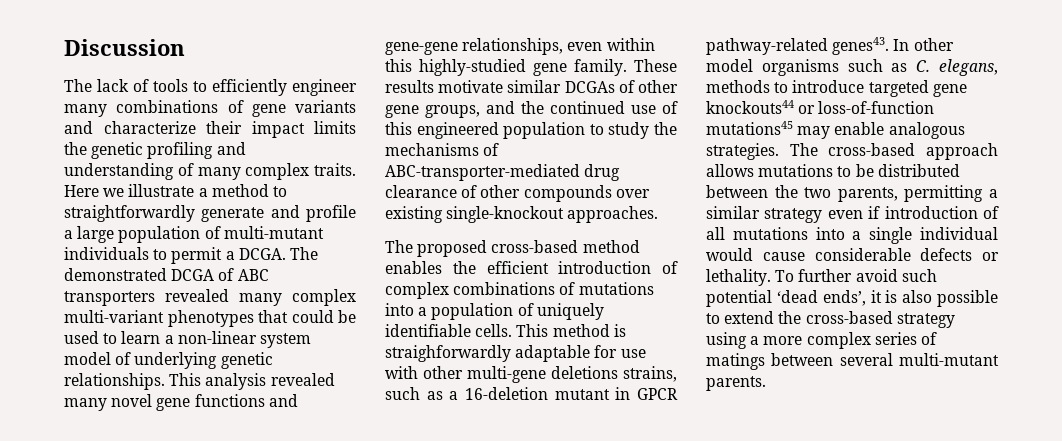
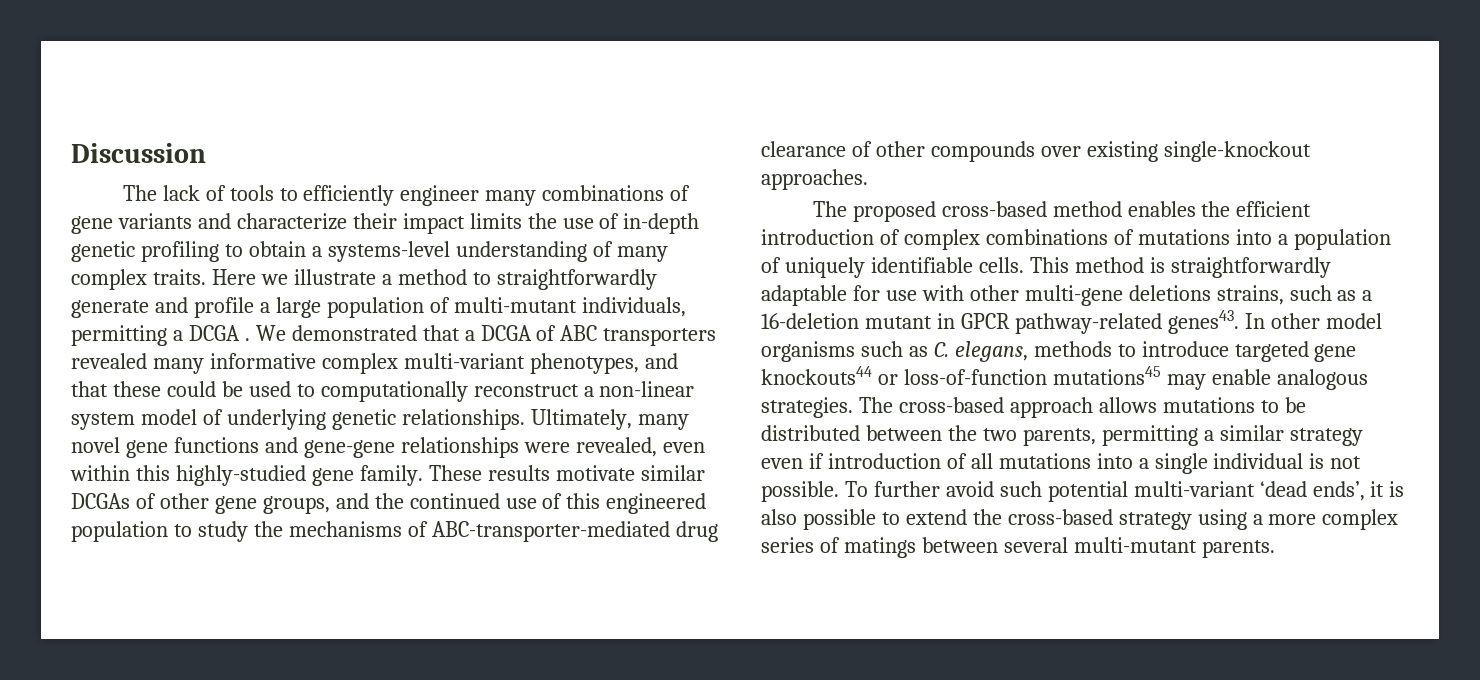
- The lack of tools to efficiently engineer many combinations of gene variants and characterize their impact limits the genetic profiling and understanding of many complex traits.
+ The lack of tools to efficiently engineer many combinations of gene variants and characterize their impact limits the use of in-depth genetic profiling to obtain a systems-level understanding of many complex traits.
- Here we illustrate a method to straightforwardly generate and profile a large population of multi-mutant individuals to permit a DCGA. The demonstrated DCGA of ABC transporters revealed many complex multi-variant phenotypes that could be used to learn a non-linear system model of underlying genetic relationships.
+ Here we illustrate a method to straightforwardly generate and profile a large population of multi-mutant individuals, permitting a DCGA . We demonstrated that a DCGA of ABC transporters revealed many informative complex multi-variant phenotypes, and that these could be used to computationally reconstruct a non-linear system model of underlying genetic relationships.
- This analysis revealed many novel gene functions and gene-gene relationships, even within this highly-studied gene family.
+ Ultimately, many novel gene functions and gene-gene relationships were revealed, even within this highly-studied gene family.
- This method is straighforwardly adaptable for use with other multi-gene deletions strains, such as a 16-deletion mutant in GPCR pathway-related genes43.
+ This method is straightforwardly adaptable for use with other multi-gene deletions strains, such as a 16-deletion mutant in GPCR pathway-related genes43.
- The cross-based approach allows mutations to be distributed between the two parents, permitting a similar strategy even if introduction of all mutations into a single individual would cause considerable defects or lethality.
+ The cross-based approach allows mutations to be distributed between the two parents, permitting a similar strategy even if introduction of all mutations into a single individual is not possible.
- To further avoid such potential ‘dead ends’, it is also possible to extend the cross-based strategy using a more complex series of matings between several multi-mutant parents.
+ To further avoid such potential multi-variant ‘dead ends’, it is also possible to extend the cross-based strategy using a more complex series of matings between several multi-mutant parents.

